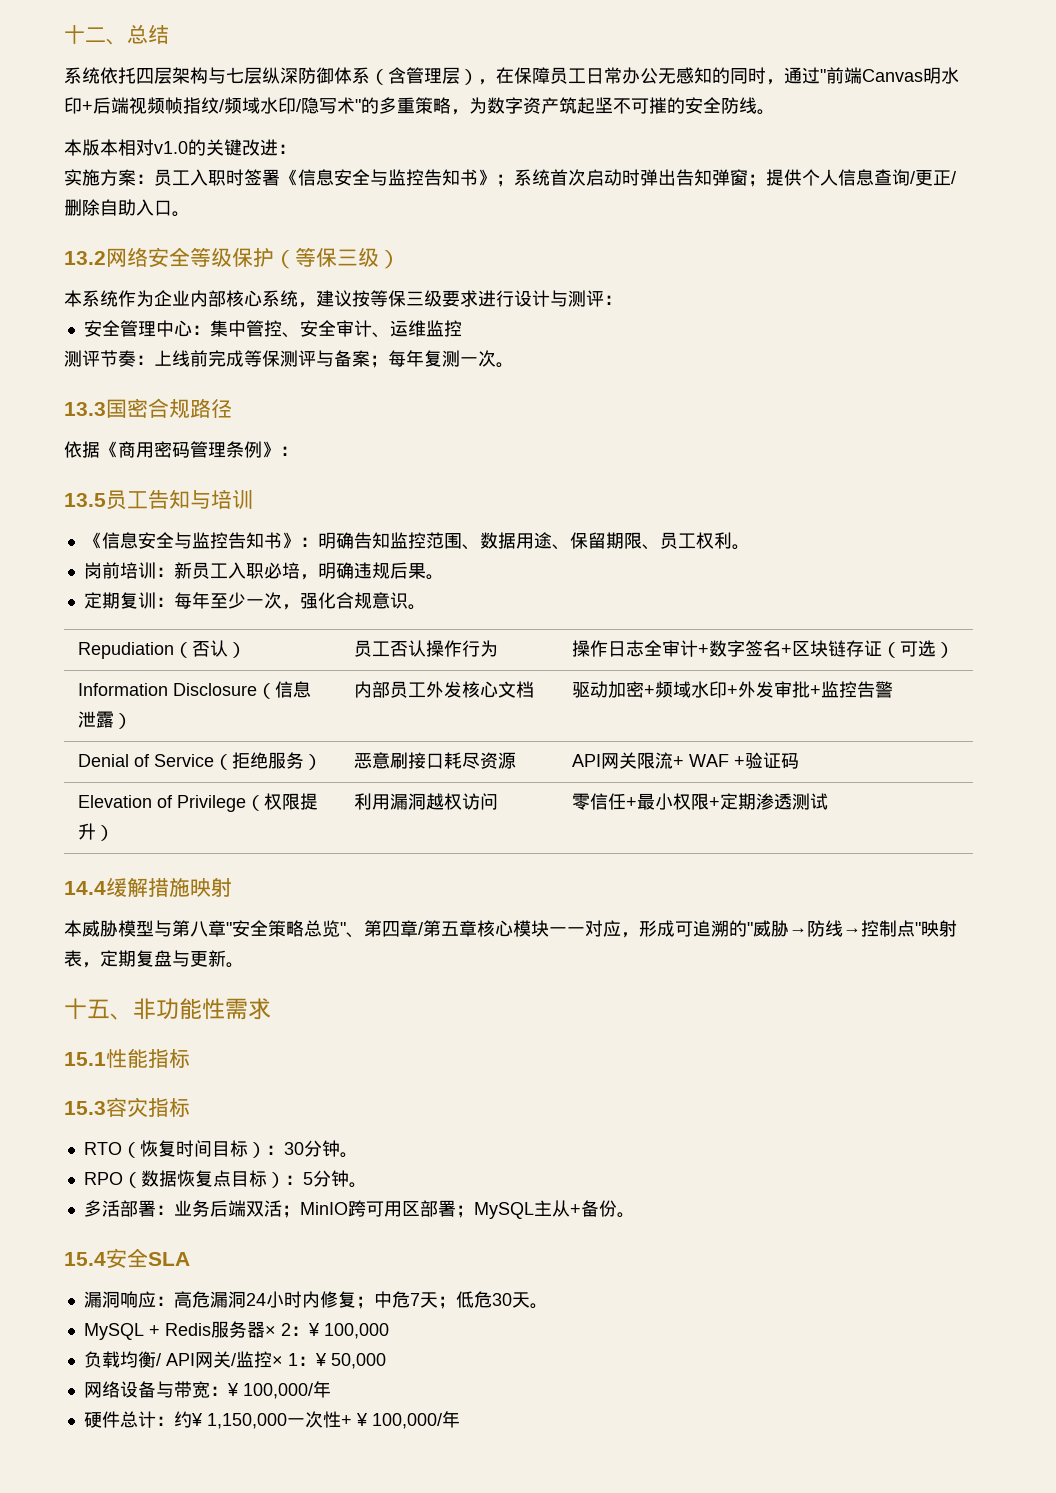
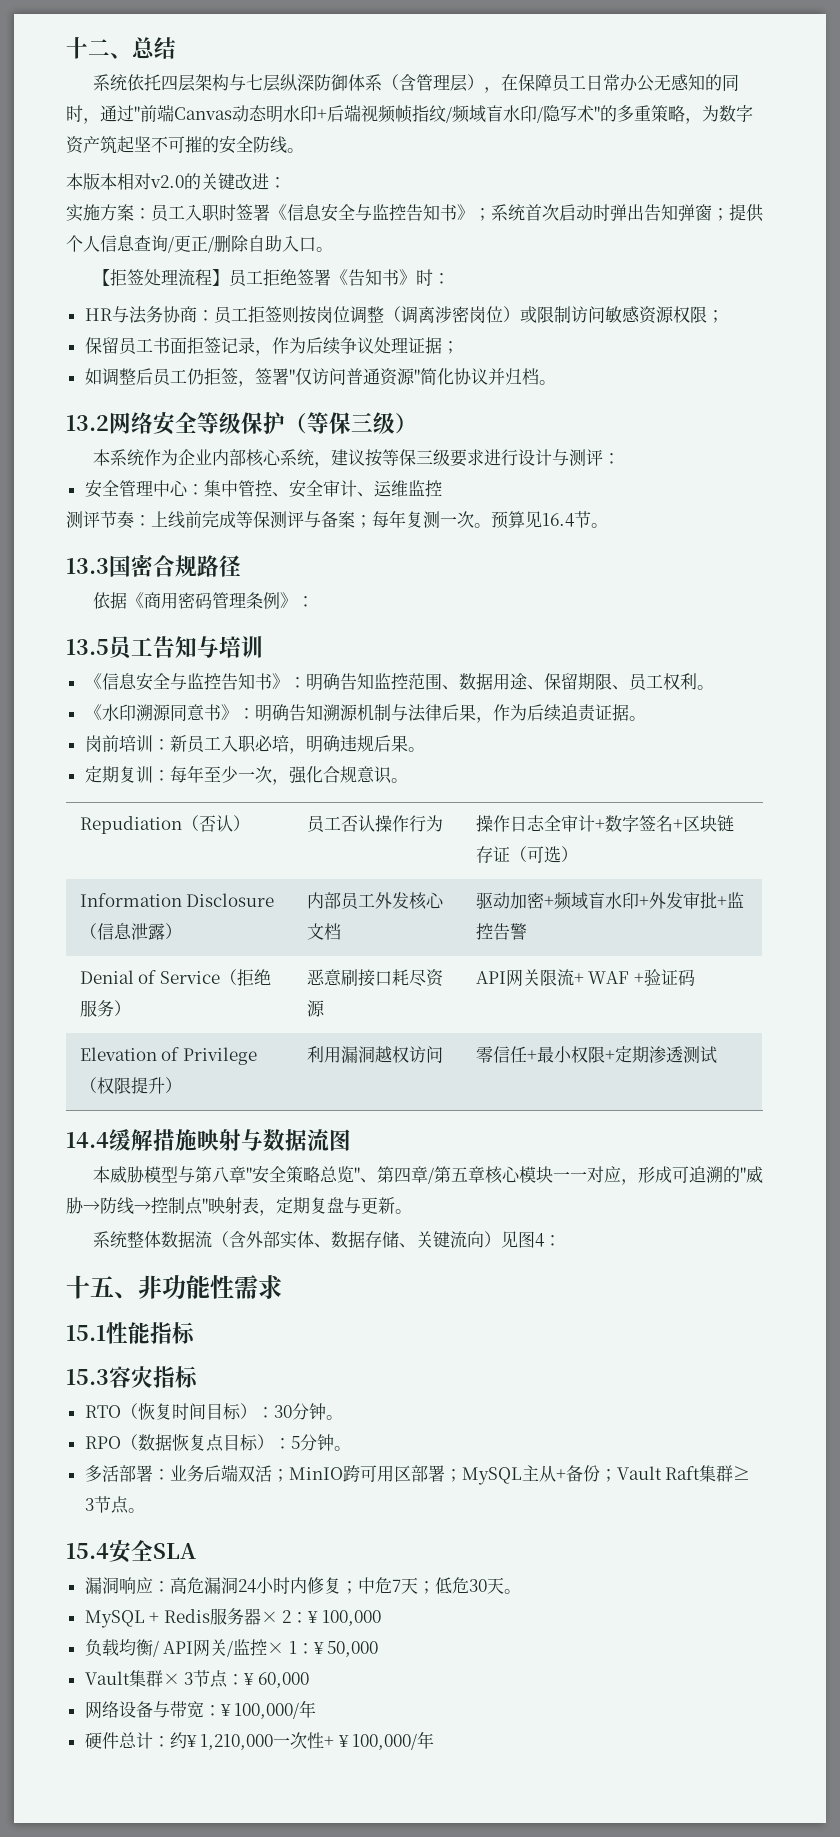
- 系统依托四层架构与七层纵深防御体系（含管理层），在保障员工日常办公无感知的同时，通过"前端Canvas明水印+后端视频帧指纹/频域水印/隐写术"的多重策略，为数字资产筑起坚不可摧的安全防线。
+ 系统依托四层架构与七层纵深防御体系（含管理层），在保障员工日常办公无感知的同时，通过"前端Canvas动态明水印+后端视频帧指纹/频域盲水印/隐写术"的多重策略，为数字资产筑起坚不可摧的安全防线。
- 本版本相对v1.0的关键改进：
+ 本版本相对v2.0的关键改进：
+ 【拒签处理流程】员工拒绝签署《告知书》时：
+ HR与法务协商：员工拒签则按岗位调整（调离涉密岗位）或限制访问敏感资源权限；
+ 保留员工书面拒签记录，作为后续争议处理证据；
+ 如调整后员工仍拒签，签署"仅访问普通资源"简化协议并归档。
+ 预算见16.4节。
+ 《水印溯源同意书》：明确告知溯源机制与法律后果，作为后续追责证据。
- Information Disclosure（信息泄露） | 内部员工外发核心文档 | 驱动加密+频域水印+外发审批+监控告警
+ Information Disclosure（信息泄露） | 内部员工外发核心文档 | 驱动加密+频域盲水印+外发审批+监控告警
- 14.4缓解措施映射
+ 14.4缓解措施映射与数据流图
+ 系统整体数据流（含外部实体、数据存储、关键流向）见图4：
- 多活部署：业务后端双活；MinIO跨可用区部署；MySQL主从+备份。
+ 多活部署：业务后端双活；MinIO跨可用区部署；MySQL主从+备份；Vault Raft集群≥ 3节点。
+ Vault集群× 3节点：¥ 60,000
- 硬件总计：约¥ 1,150,000一次性+ ¥ 100,000/年
+ 硬件总计：约¥ 1,210,000一次性+ ¥ 100,000/年

